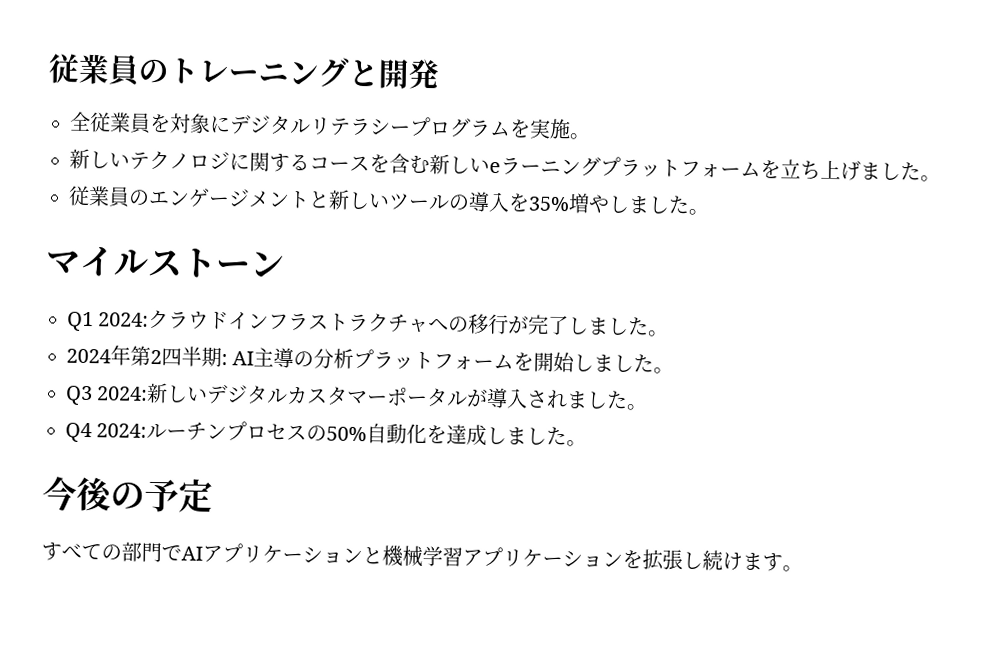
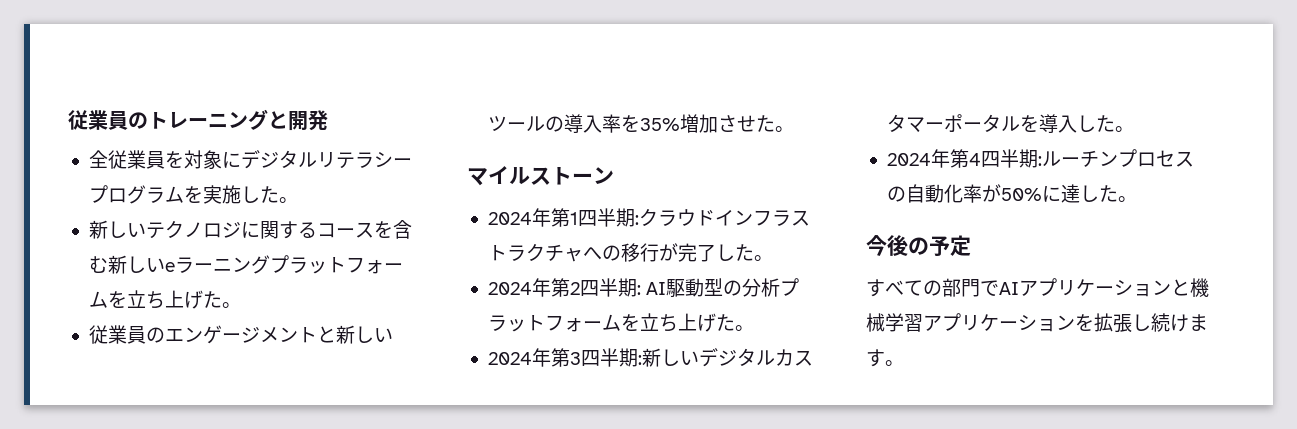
- 全従業員を対象にデジタルリテラシープログラムを実施。
+ 全従業員を対象にデジタルリテラシープログラムを実施した。
- 新しいテクノロジに関するコースを含む新しいeラーニングプラットフォームを立ち上げました。
+ 新しいテクノロジに関するコースを含む新しいeラーニングプラットフォームを立ち上げた。
- 従業員のエンゲージメントと新しいツールの導入を35%増やしました。
+ 従業員のエンゲージメントと新しいツールの導入率を35%増加させた。
- Q1 2024:クラウドインフラストラクチャへの移行が完了しました。
+ 2024年第1四半期:クラウドインフラストラクチャへの移行が完了した。
- 2024年第2四半期: AI主導の分析プラットフォームを開始しました。
- Q3 2024:新しいデジタルカスタマーポータルが導入されました。
- Q4 2024:ルーチンプロセスの50%自動化を達成しました。
+ 2024年第2四半期: AI駆動型の分析プラットフォームを立ち上げた。
+ 2024年第3四半期:新しいデジタルカスタマーポータルを導入した。
+ 2024年第4四半期:ルーチンプロセスの自動化率が50%に達した。

